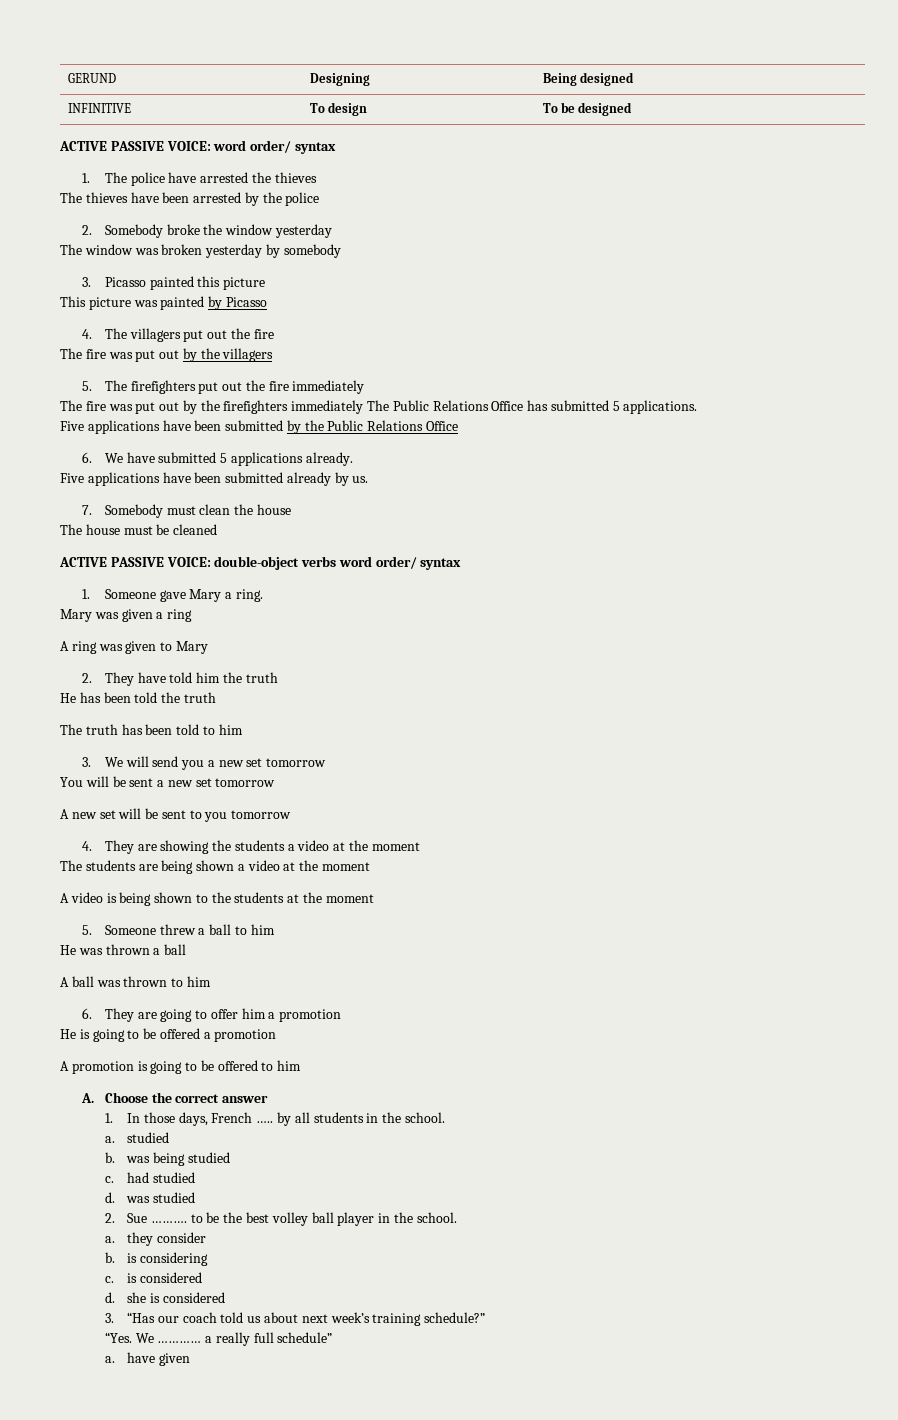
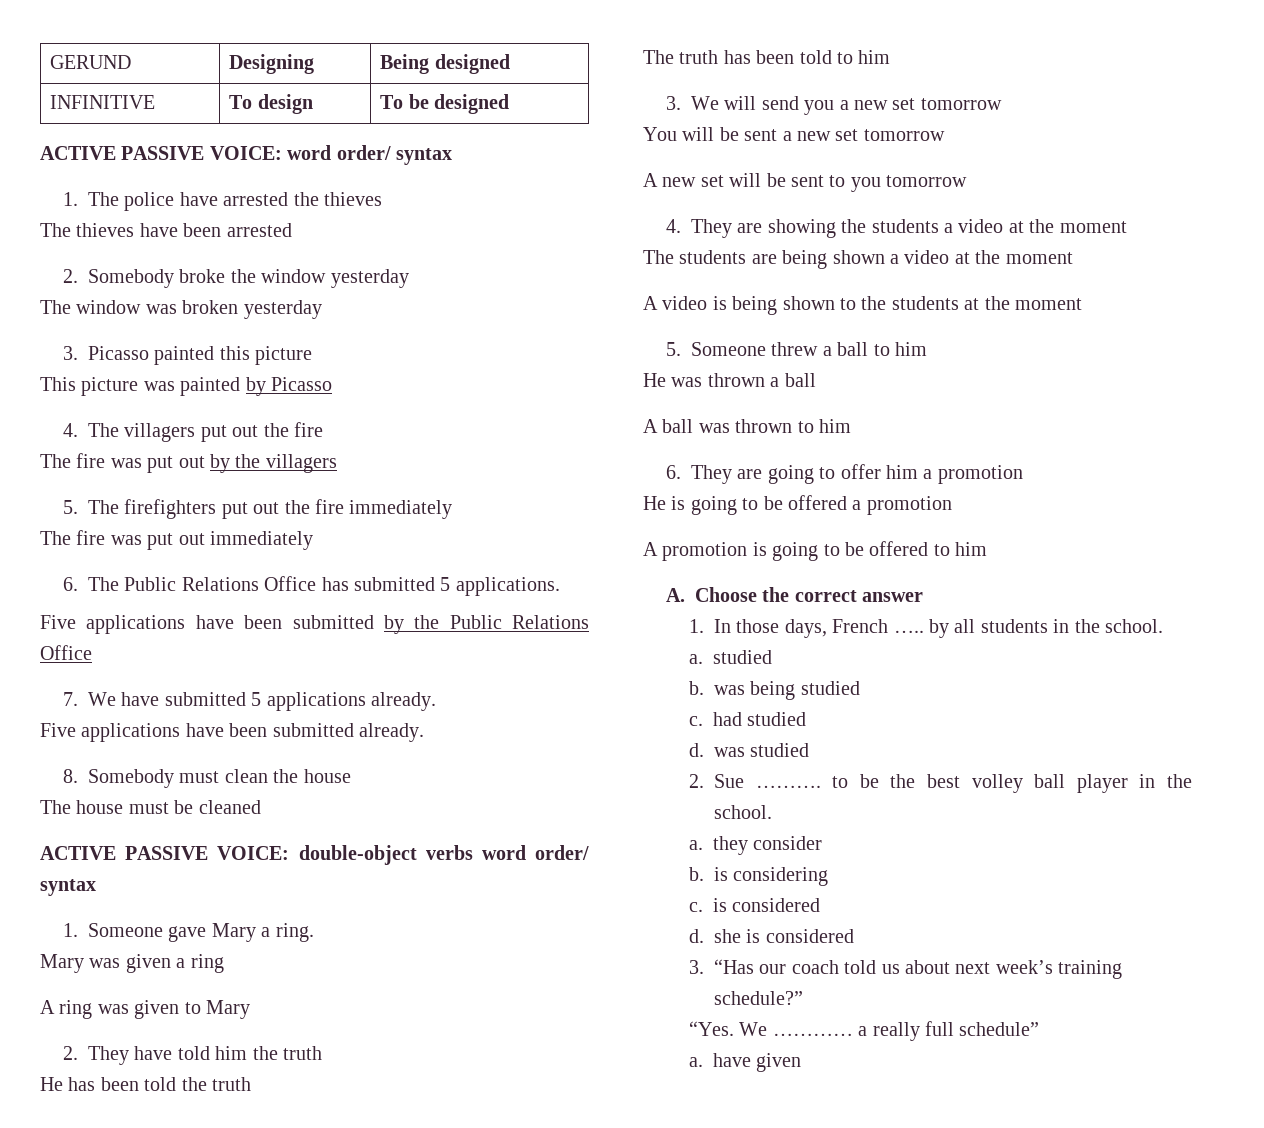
- The thieves have been arrested by the police
+ The thieves have been arrested
- The window was broken yesterday by somebody
+ The window was broken yesterday
- The fire was put out by the firefighters immediately The Public Relations Office has submitted 5 applications.
+ The fire was put out immediately
+ 6. The Public Relations Office has submitted 5 applications.
- 6. We have submitted 5 applications already.
+ 7. We have submitted 5 applications already.
- Five applications have been submitted already by us.
- 7. Somebody must clean the house
+ Five applications have been submitted already.
+ 8. Somebody must clean the house

